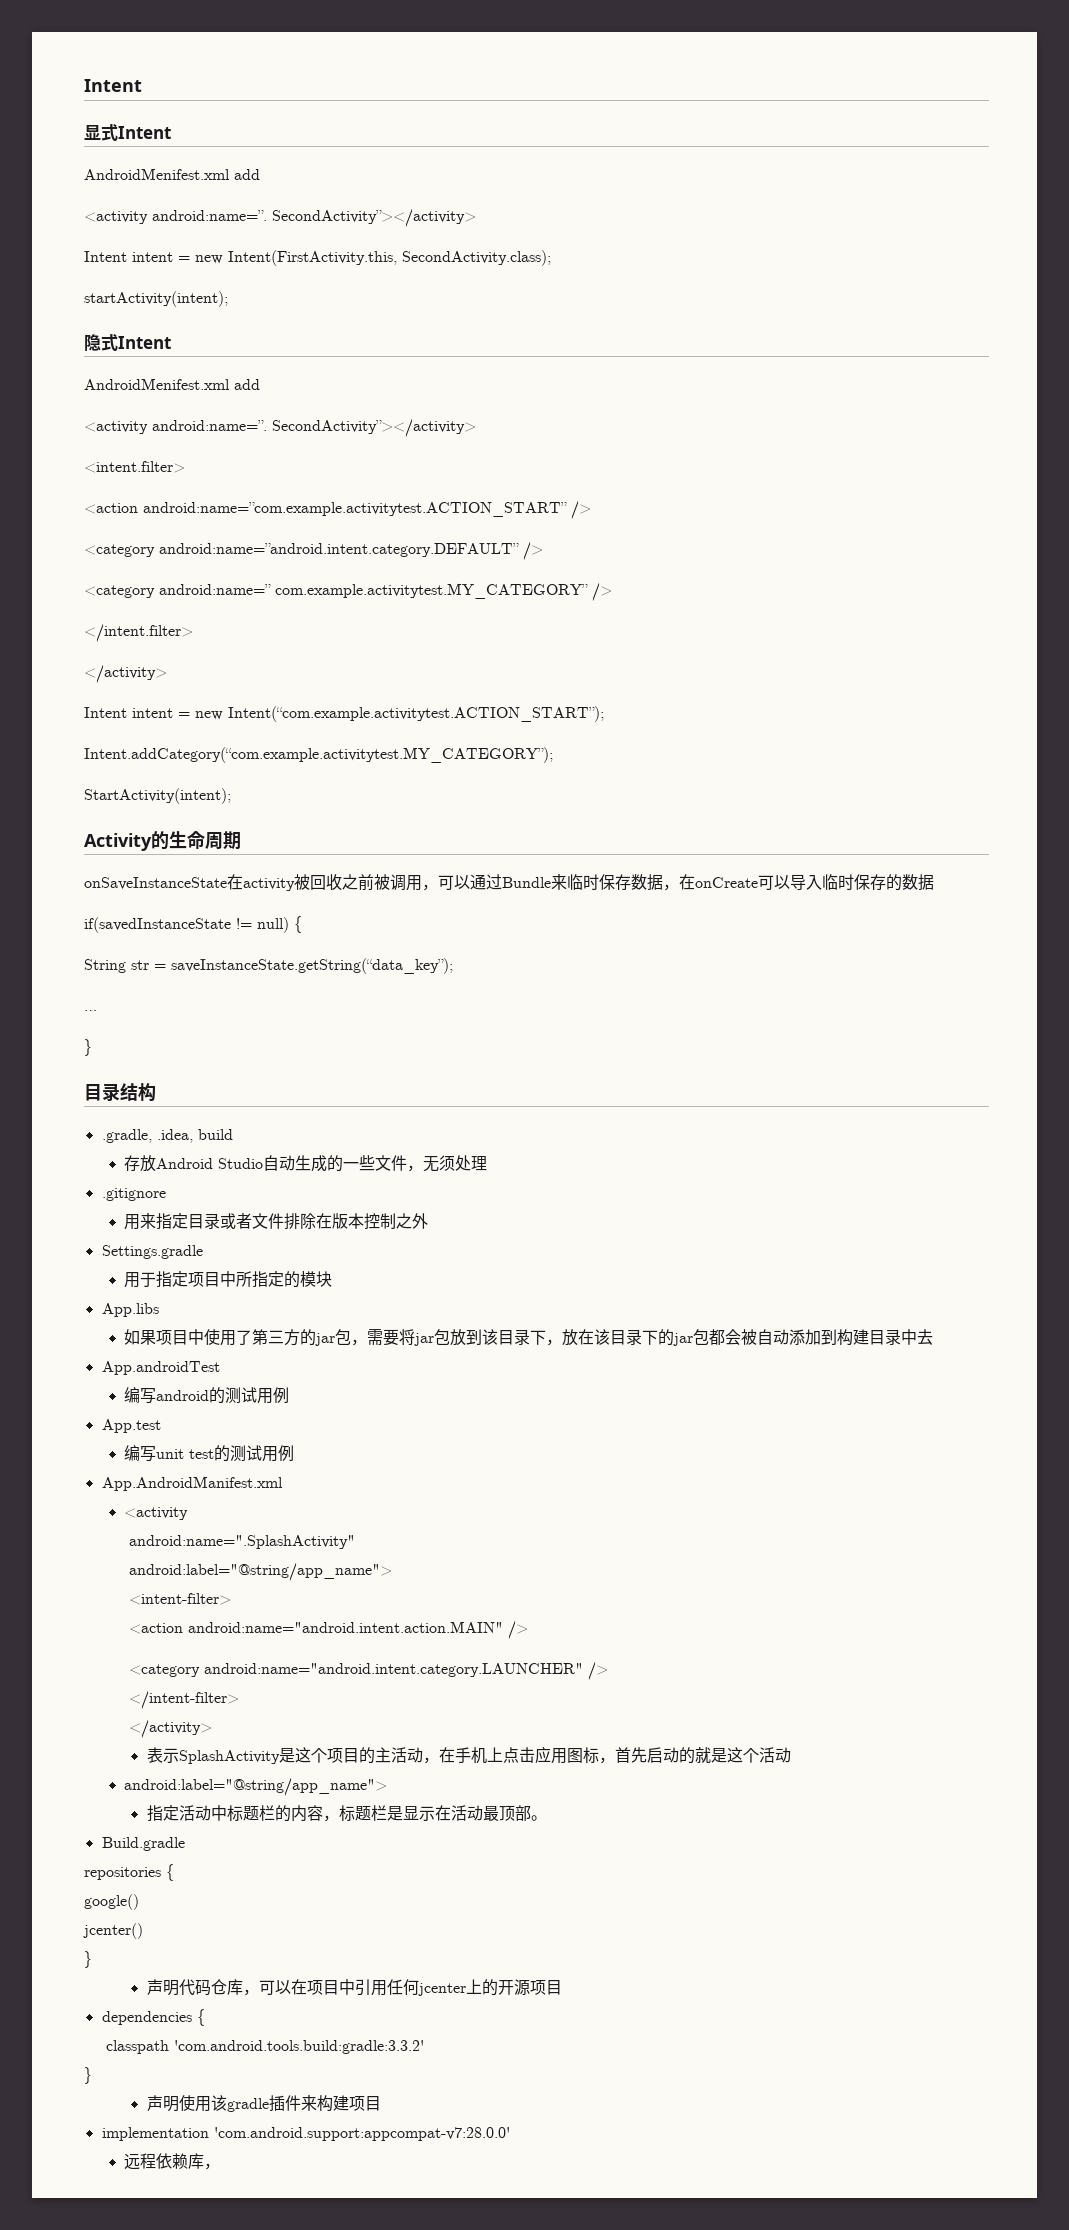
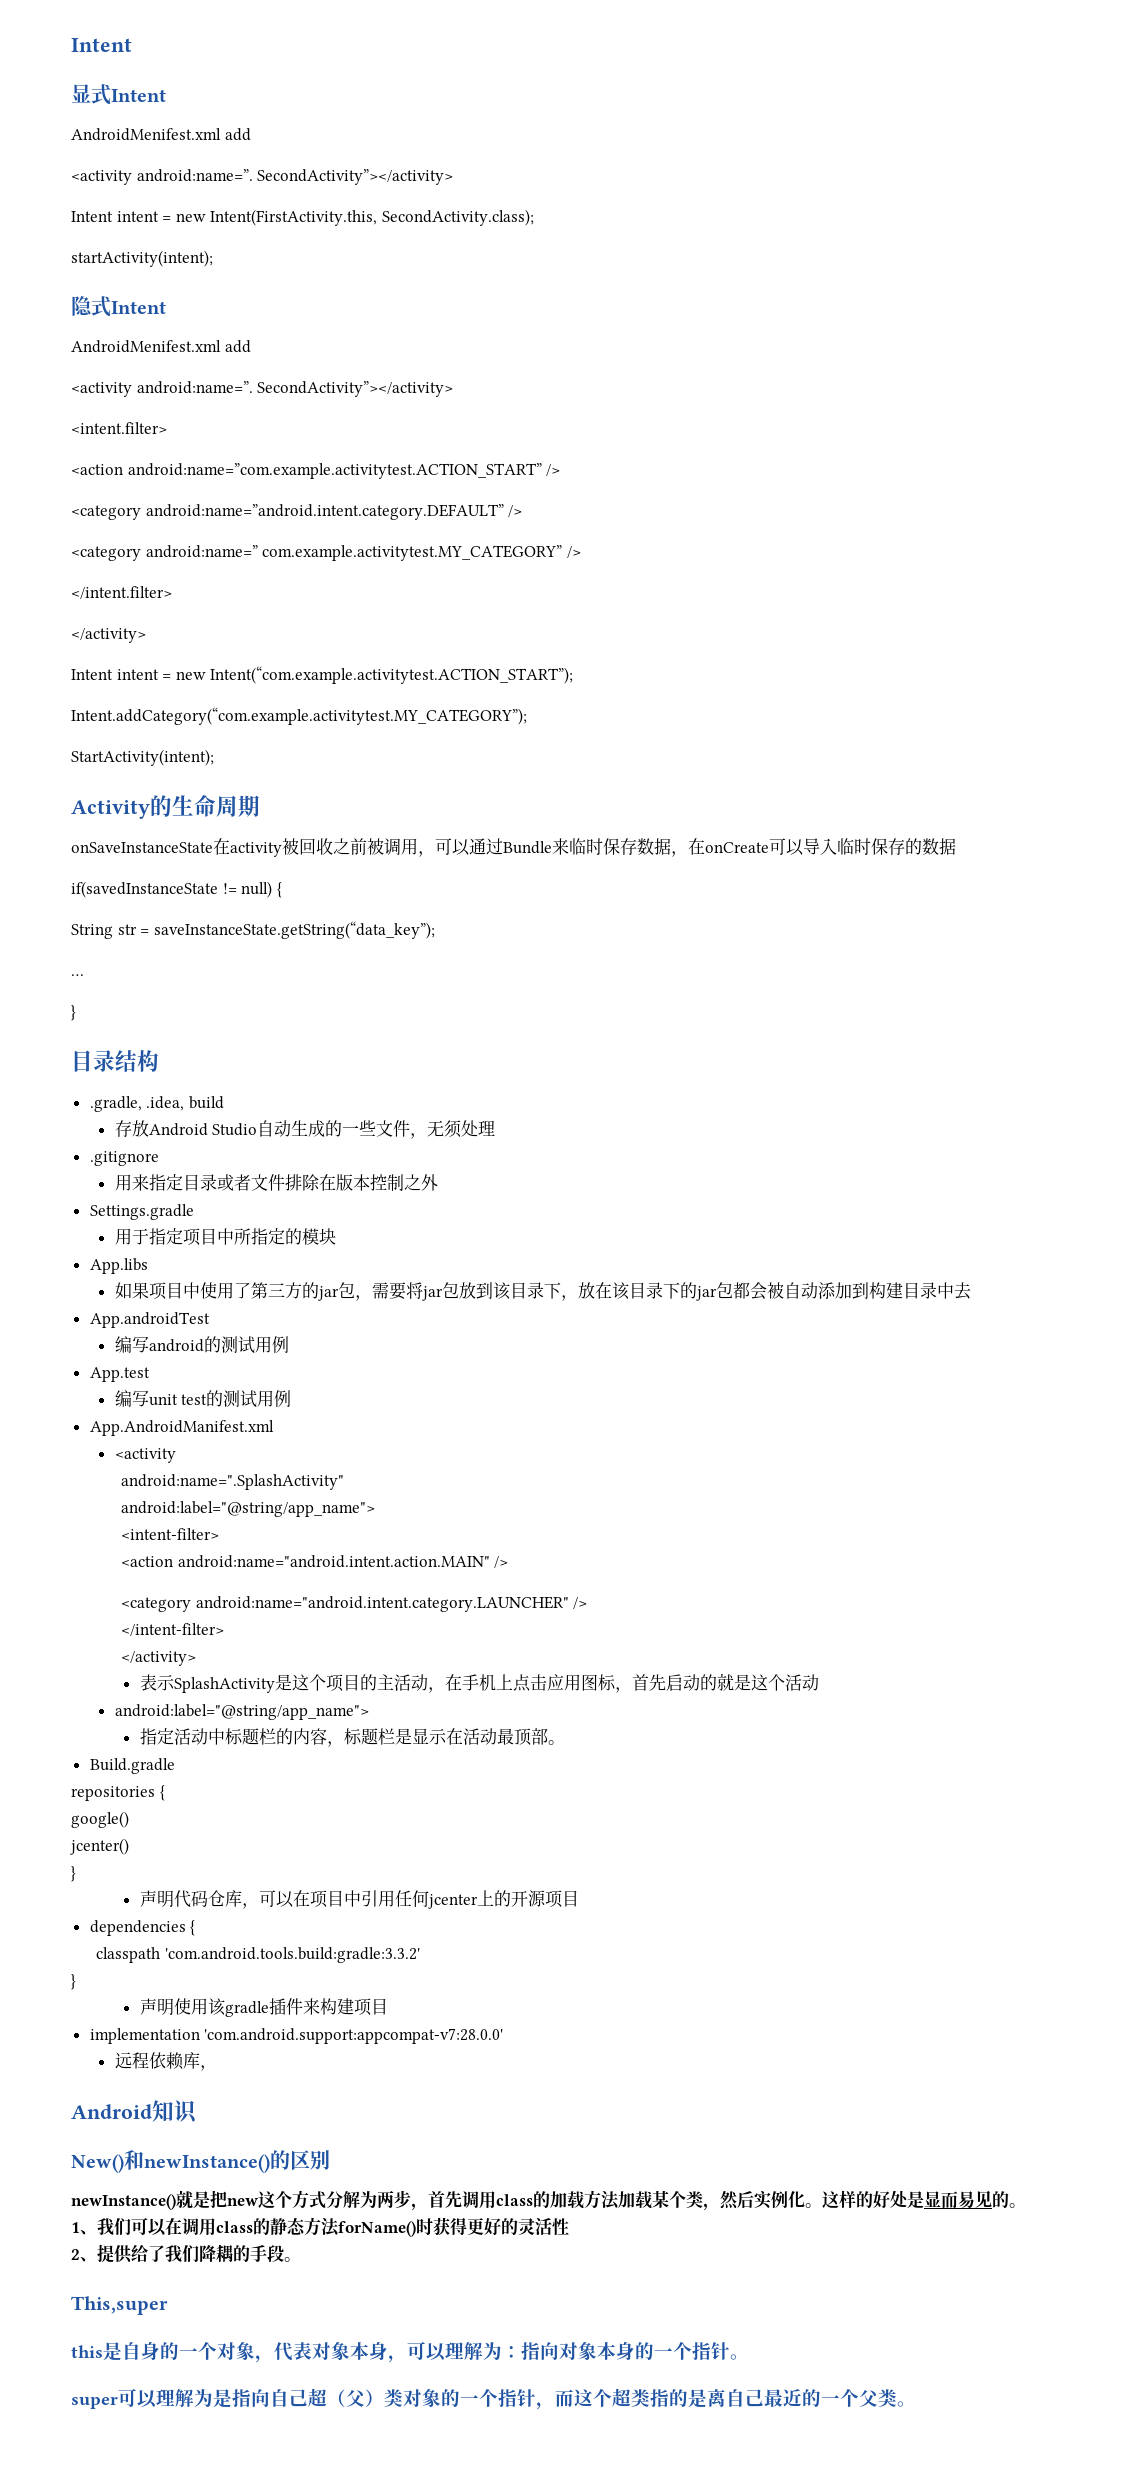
+ Android知识
+ New()和newInstance()的区别
+ newInstance()就是把new这个方式分解为两步，首先调用class的加载方法加载某个类，然后实例化。这样的好处是显而易见的。
+ 1、我们可以在调用class的静态方法forName()时获得更好的灵活性
+ 2、提供给了我们降耦的手段。
+ This,super
+ this是自身的一个对象，代表对象本身，可以理解为：指向对象本身的一个指针。
+ super可以理解为是指向自己超（父）类对象的一个指针，而这个超类指的是离自己最近的一个父类。

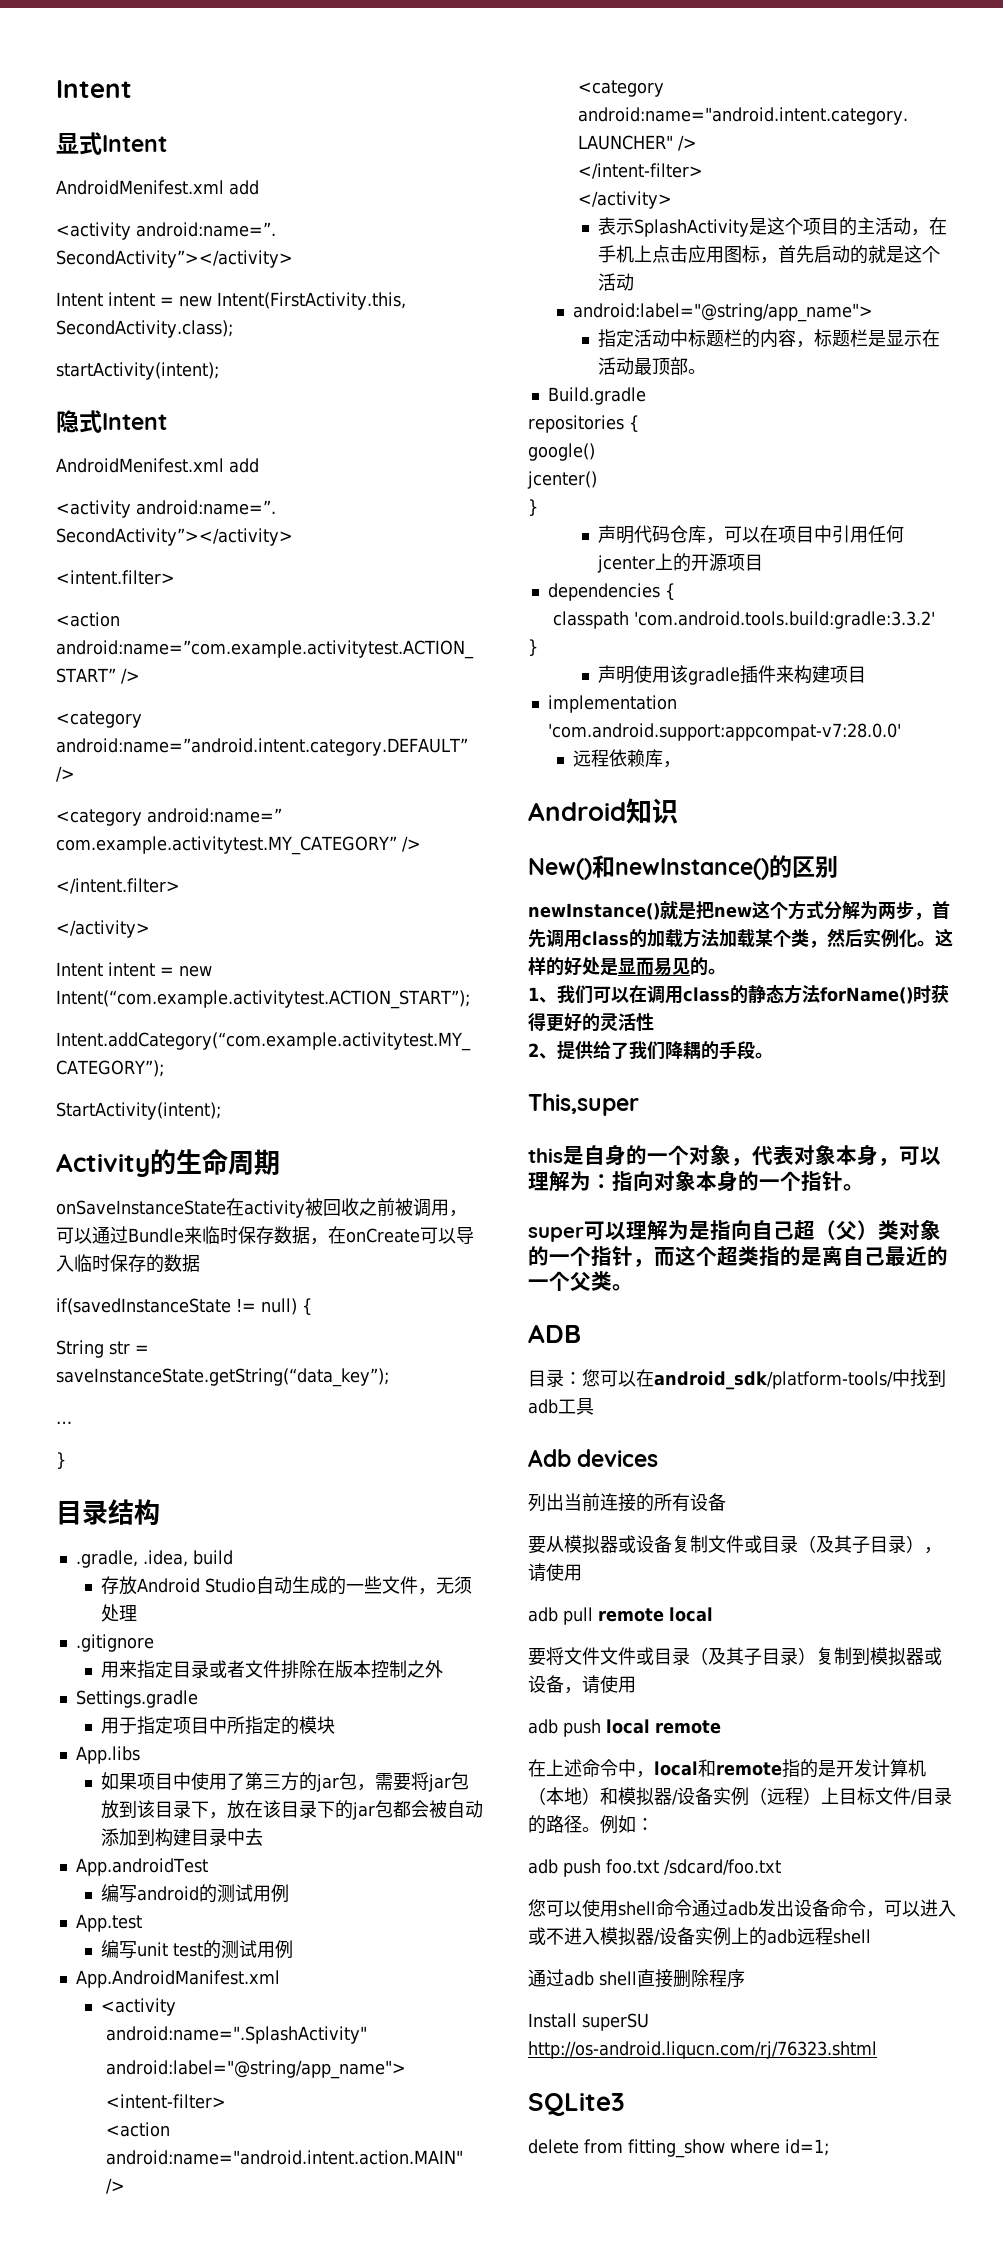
+ ADB
+ 目录：您可以在android_sdk/platform-tools/中找到adb工具
+ Adb devices
+ 列出当前连接的所有设备
+ 要从模拟器或设备复制文件或目录（及其子目录），请使用
+ adb pull remote local
+ 要将文件文件或目录（及其子目录）复制到模拟器或设备，请使用
+ adb push local remote
+ 在上述命令中，local和remote指的是开发计算机（本地）和模拟器/设备实例（远程）上目标文件/目录的路径。例如：
+ adb push foo.txt /sdcard/foo.txt
+ 您可以使用shell命令通过adb发出设备命令，可以进入或不进入模拟器/设备实例上的adb远程shell
+ 通过adb shell直接删除程序
+ Install superSU http://os-android.liqucn.com/rj/76323.shtml
+ SQLite3
+ delete from fitting_show where id=1;

